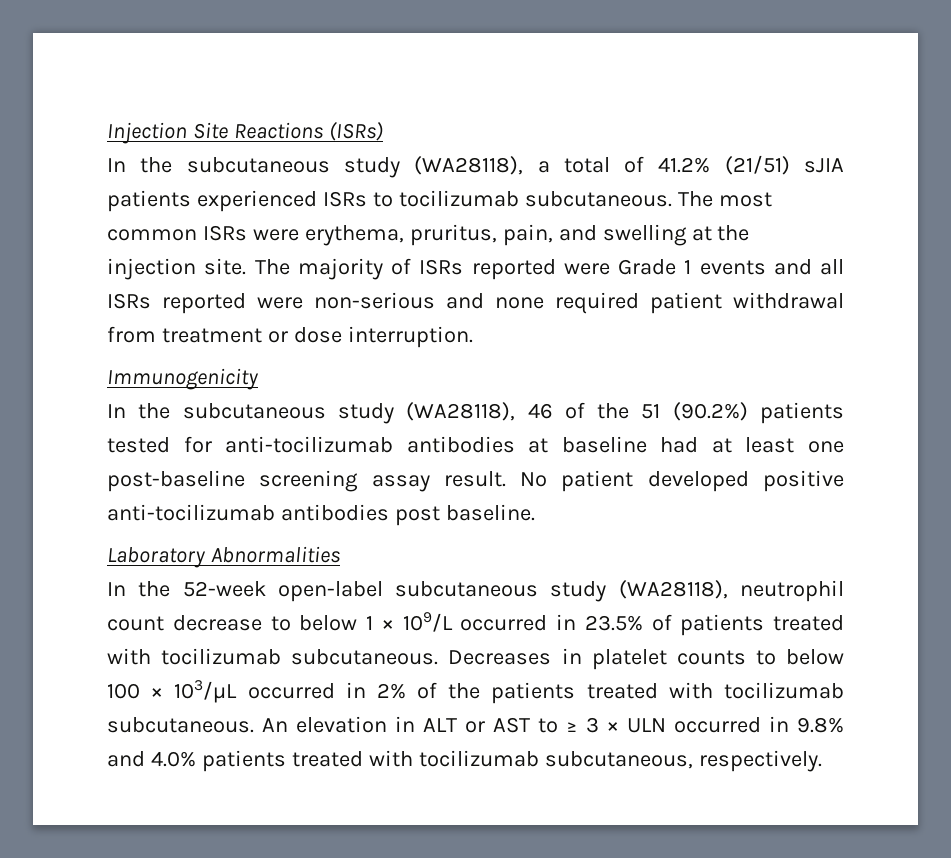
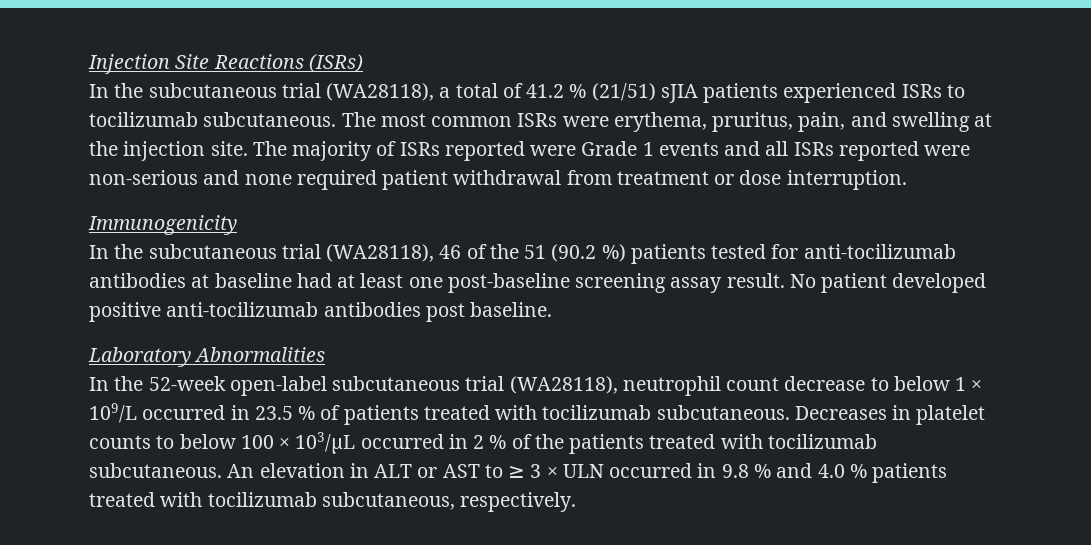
- In the subcutaneous study (WA28118), a total of 41.2% (21/51) sJIA patients experienced ISRs to tocilizumab subcutaneous.
+ In the subcutaneous trial (WA28118), a total of 41.2 % (21/51) sJIA patients experienced ISRs to tocilizumab subcutaneous.
- In the subcutaneous study (WA28118), 46 of the 51 (90.2%) patients tested for anti-tocilizumab antibodies at baseline had at least one post-baseline screening assay result.
+ In the subcutaneous trial (WA28118), 46 of the 51 (90.2 %) patients tested for anti-tocilizumab antibodies at baseline had at least one post-baseline screening assay result.
- In the 52-week open-label subcutaneous study (WA28118), neutrophil count decrease to below 1 × 109/L occurred in 23.5% of patients treated with tocilizumab subcutaneous.
+ In the 52-week open-label subcutaneous trial (WA28118), neutrophil count decrease to below 1 × 109/L occurred in 23.5 % of patients treated with tocilizumab subcutaneous.
- Decreases in platelet counts to below 100 × 103/µL occurred in 2% of the patients treated with tocilizumab subcutaneous.
+ Decreases in platelet counts to below 100 × 103/µL occurred in 2 % of the patients treated with tocilizumab subcutaneous.
- An elevation in ALT or AST to ≥ 3 × ULN occurred in 9.8% and 4.0% patients treated with tocilizumab subcutaneous, respectively.
+ An elevation in ALT or AST to ≥ 3 × ULN occurred in 9.8 % and 4.0 % patients treated with tocilizumab subcutaneous, respectively.

